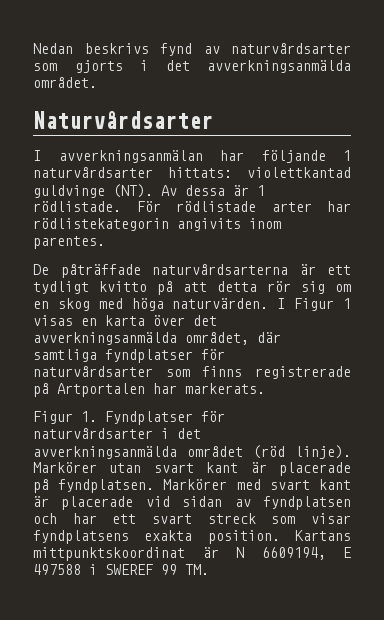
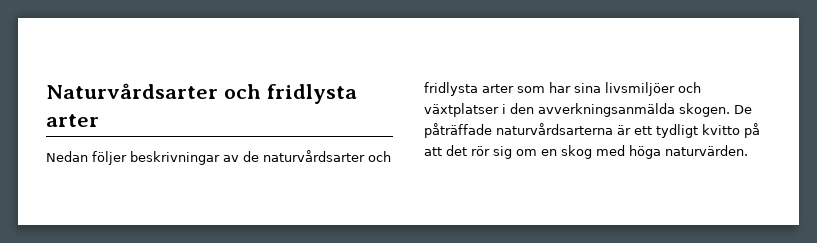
- Nedan beskrivs fynd av naturvårdsarter som gjorts i det avverkningsanmälda området.
- Naturvårdsarter
- I avverkningsanmälan har följande 1 naturvårdsarter hittats: violettkantad guldvinge (NT). Av dessa är 1 rödlistade. För rödlistade arter har rödlistekategorin angivits inom parentes.
- De påträffade naturvårdsarterna är ett tydligt kvitto på att detta rör sig om en skog med höga naturvärden. I Figur 1 visas en karta över det avverkningsanmälda området, där samtliga fyndplatser för naturvårdsarter som finns registrerade på Artportalen har markerats.
- Figur 1. Fyndplatser för naturvårdsarter i det avverkningsanmälda området (röd linje). Markörer utan svart kant är placerade på fyndplatsen. Markörer med svart kant är placerade vid sidan av fyndplatsen och har ett svart streck som visar fyndplatsens exakta position. Kartans mittpunktskoordinat är N 6609194, E 497588 i SWEREF 99 TM.
+ Naturvårdsarter och fridlysta arter
+ Nedan följer beskrivningar av de naturvårdsarter och fridlysta arter som har sina livsmiljöer och växtplatser i den avverkningsanmälda skogen. De påträffade naturvårdsarterna är ett tydligt kvitto på att det rör sig om en skog med höga naturvärden.

